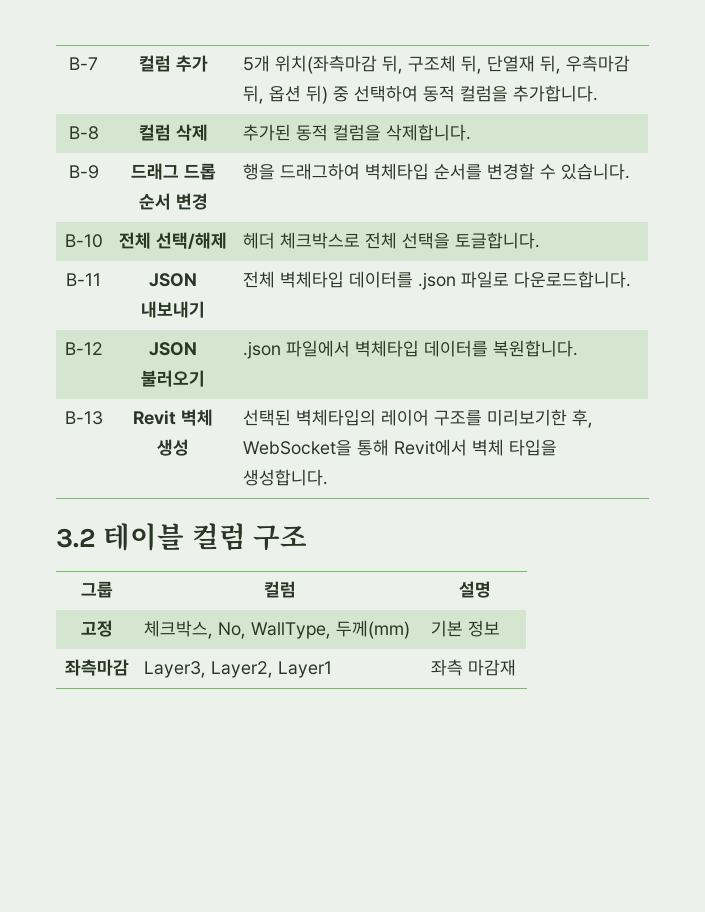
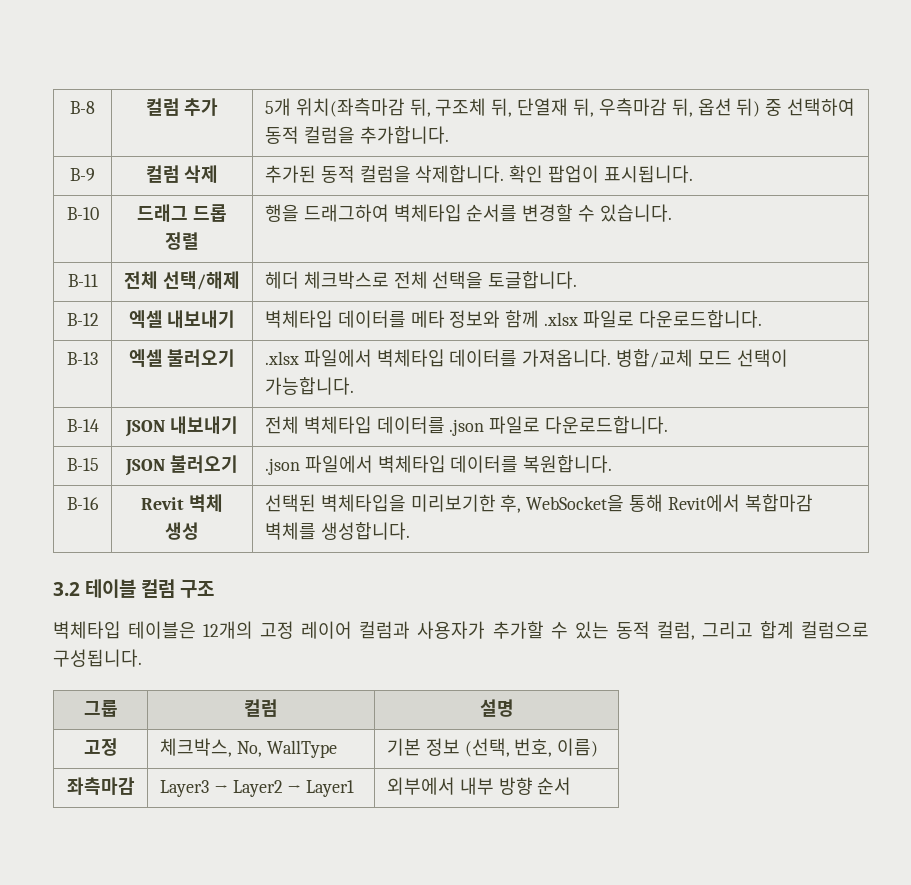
- B-7 | 컬럼 추가 | 5개 위치(좌측마감 뒤, 구조체 뒤, 단열재 뒤, 우측마감 뒤, 옵션 뒤) 중 선택하여 동적 컬럼을 추가합니다.
+ B-8 | 컬럼 추가 | 5개 위치(좌측마감 뒤, 구조체 뒤, 단열재 뒤, 우측마감 뒤, 옵션 뒤) 중 선택하여 동적 컬럼을 추가합니다.
- B-8 | 컬럼 삭제 | 추가된 동적 컬럼을 삭제합니다.
- B-9 | 드래그 드롭 순서 변경 | 행을 드래그하여 벽체타입 순서를 변경할 수 있습니다.
+ B-9 | 컬럼 삭제 | 추가된 동적 컬럼을 삭제합니다. 확인 팝업이 표시됩니다.
+ B-10 | 드래그 드롭 정렬 | 행을 드래그하여 벽체타입 순서를 변경할 수 있습니다.
- B-10 | 전체 선택/해제 | 헤더 체크박스로 전체 선택을 토글합니다.
+ B-11 | 전체 선택/해제 | 헤더 체크박스로 전체 선택을 토글합니다.
- B-11 | JSON 내보내기 | 전체 벽체타입 데이터를 .json 파일로 다운로드합니다.
+ B-12 | 엑셀 내보내기 | 벽체타입 데이터를 메타 정보와 함께 .xlsx 파일로 다운로드합니다.
+ B-13 | 엑셀 불러오기 | .xlsx 파일에서 벽체타입 데이터를 가져옵니다. 병합/교체 모드 선택이 가능합니다.
+ B-14 | JSON 내보내기 | 전체 벽체타입 데이터를 .json 파일로 다운로드합니다.
- B-12 | JSON 불러오기 | .json 파일에서 벽체타입 데이터를 복원합니다.
+ B-15 | JSON 불러오기 | .json 파일에서 벽체타입 데이터를 복원합니다.
- B-13 | Revit 벽체 생성 | 선택된 벽체타입의 레이어 구조를 미리보기한 후, WebSocket을 통해 Revit에서 벽체 타입을 생성합니다.
+ B-16 | Revit 벽체 생성 | 선택된 벽체타입을 미리보기한 후, WebSocket을 통해 Revit에서 복합마감 벽체를 생성합니다.
+ 벽체타입 테이블은 12개의 고정 레이어 컬럼과 사용자가 추가할 수 있는 동적 컬럼, 그리고 합계 컬럼으로 구성됩니다.
- 고정 | 체크박스, No, WallType, 두께(mm) | 기본 정보
- 좌측마감 | Layer3, Layer2, Layer1 | 좌측 마감재
+ 고정 | 체크박스, No, WallType | 기본 정보 (선택, 번호, 이름)
+ 좌측마감 | Layer3 → Layer2 → Layer1 | 외부에서 내부 방향 순서

